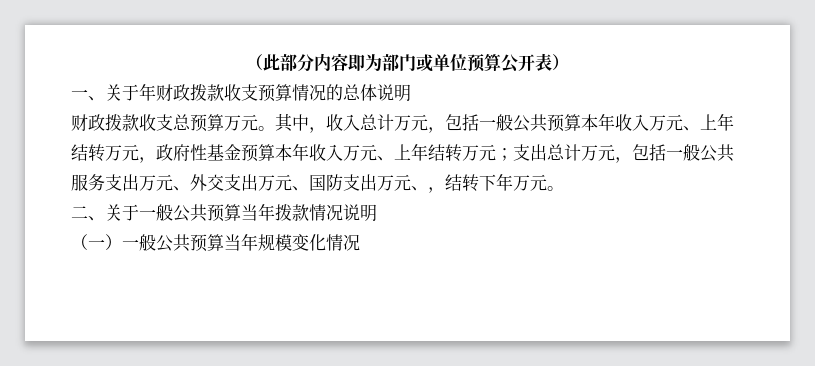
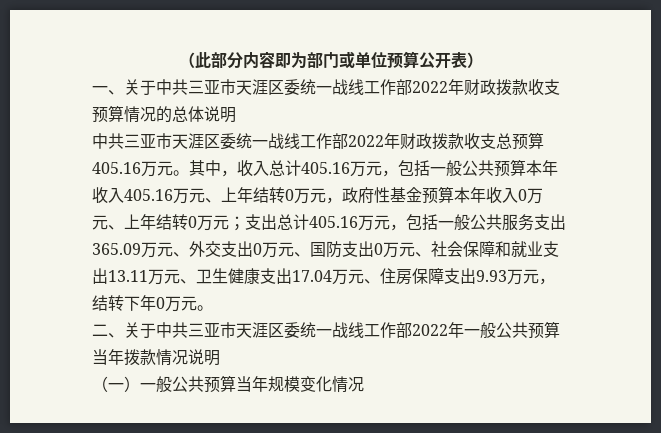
- 一、关于年财政拨款收支预算情况的总体说明
+ 一、关于中共三亚市天涯区委统一战线工作部2022年财政拨款收支预算情况的总体说明
- 财政拨款收支总预算万元。
+ 中共三亚市天涯区委统一战线工作部2022年财政拨款收支总预算405.16万元。
- 其中，收入总计万元，包括一般公共预算本年收入万元、上年结转万元，政府性基金预算本年收入万元、上年结转万元；支出总计万元，包括一般公共服务支出万元、外交支出万元、国防支出万元、，结转下年万元。
+ 其中，收入总计405.16万元，包括一般公共预算本年收入405.16万元、上年结转0万元，政府性基金预算本年收入0万元、上年结转0万元；支出总计405.16万元，包括一般公共服务支出365.09万元、外交支出0万元、国防支出0万元、社会保障和就业支出13.11万元、卫生健康支出17.04万元、住房保障支出9.93万元，结转下年0万元。
- 二、关于一般公共预算当年拨款情况说明
+ 二、关于中共三亚市天涯区委统一战线工作部2022年一般公共预算当年拨款情况说明

